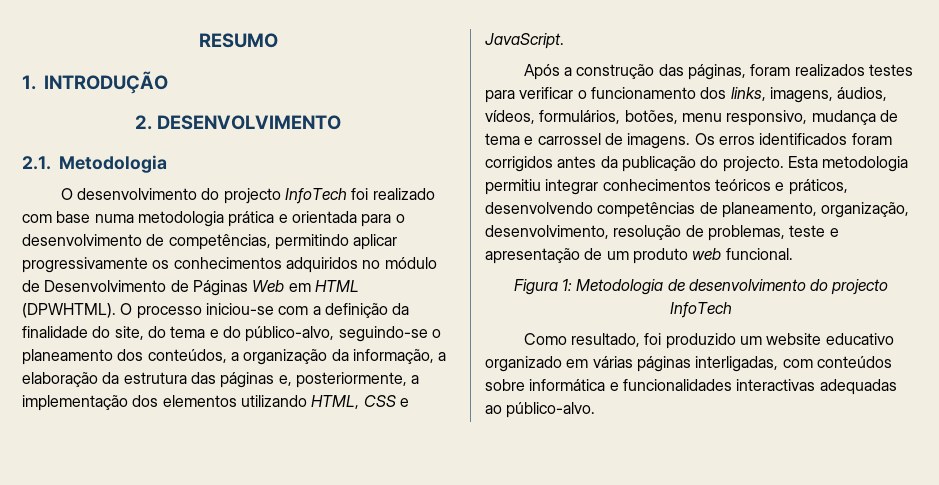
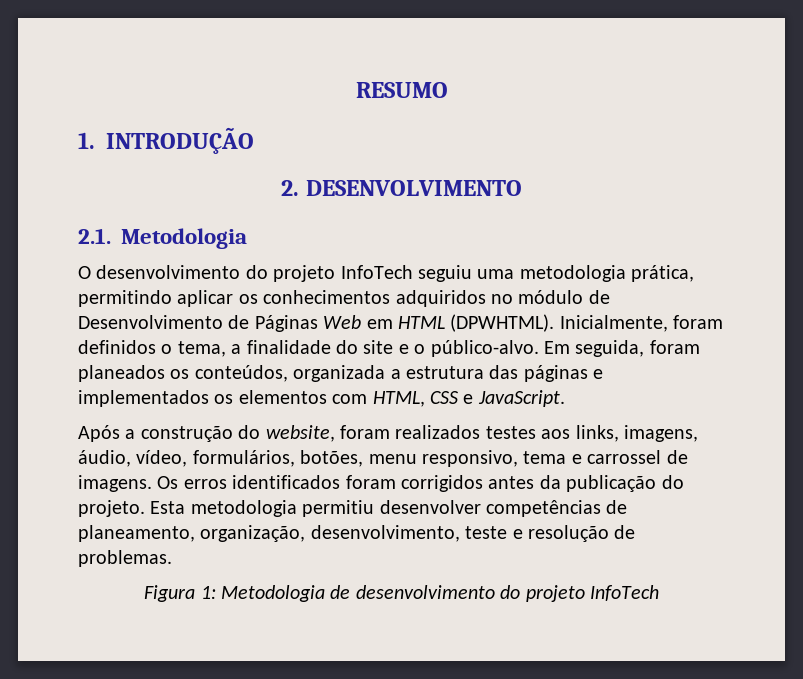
- O desenvolvimento do projecto InfoTech foi realizado com base numa metodologia prática e orientada para o desenvolvimento de competências, permitindo aplicar progressivamente os conhecimentos adquiridos no módulo de Desenvolvimento de Páginas Web em HTML (DPWHTML).
+ O desenvolvimento do projeto InfoTech seguiu uma metodologia prática, permitindo aplicar os conhecimentos adquiridos no módulo de Desenvolvimento de Páginas Web em HTML (DPWHTML).
- O processo iniciou-se com a definição da finalidade do site, do tema e do público-alvo, seguindo-se o planeamento dos conteúdos, a organização da informação, a elaboração da estrutura das páginas e, posteriormente, a implementação dos elementos utilizando HTML, CSS e JavaScript.
+ Inicialmente, foram definidos o tema, a finalidade do site e o público-alvo. Em seguida, foram planeados os conteúdos, organizada a estrutura das páginas e implementados os elementos com HTML, CSS e JavaScript.
- Após a construção das páginas, foram realizados testes para verificar o funcionamento dos links, imagens, áudios, vídeos, formulários, botões, menu responsivo, mudança de tema e carrossel de imagens.
+ Após a construção do website, foram realizados testes aos links, imagens, áudio, vídeo, formulários, botões, menu responsivo, tema e carrossel de imagens.
- Os erros identificados foram corrigidos antes da publicação do projecto.
+ Os erros identificados foram corrigidos antes da publicação do projeto.
- Esta metodologia permitiu integrar conhecimentos teóricos e práticos, desenvolvendo competências de planeamento, organização, desenvolvimento, resolução de problemas, teste e apresentação de um produto web funcional.
+ Esta metodologia permitiu desenvolver competências de planeamento, organização, desenvolvimento, teste e resolução de problemas.
- Figura 1: Metodologia de desenvolvimento do projecto InfoTech
- Como resultado, foi produzido um website educativo organizado em várias páginas interligadas, com conteúdos sobre informática e funcionalidades interactivas adequadas ao público-alvo.
+ Figura 1: Metodologia de desenvolvimento do projeto InfoTech

